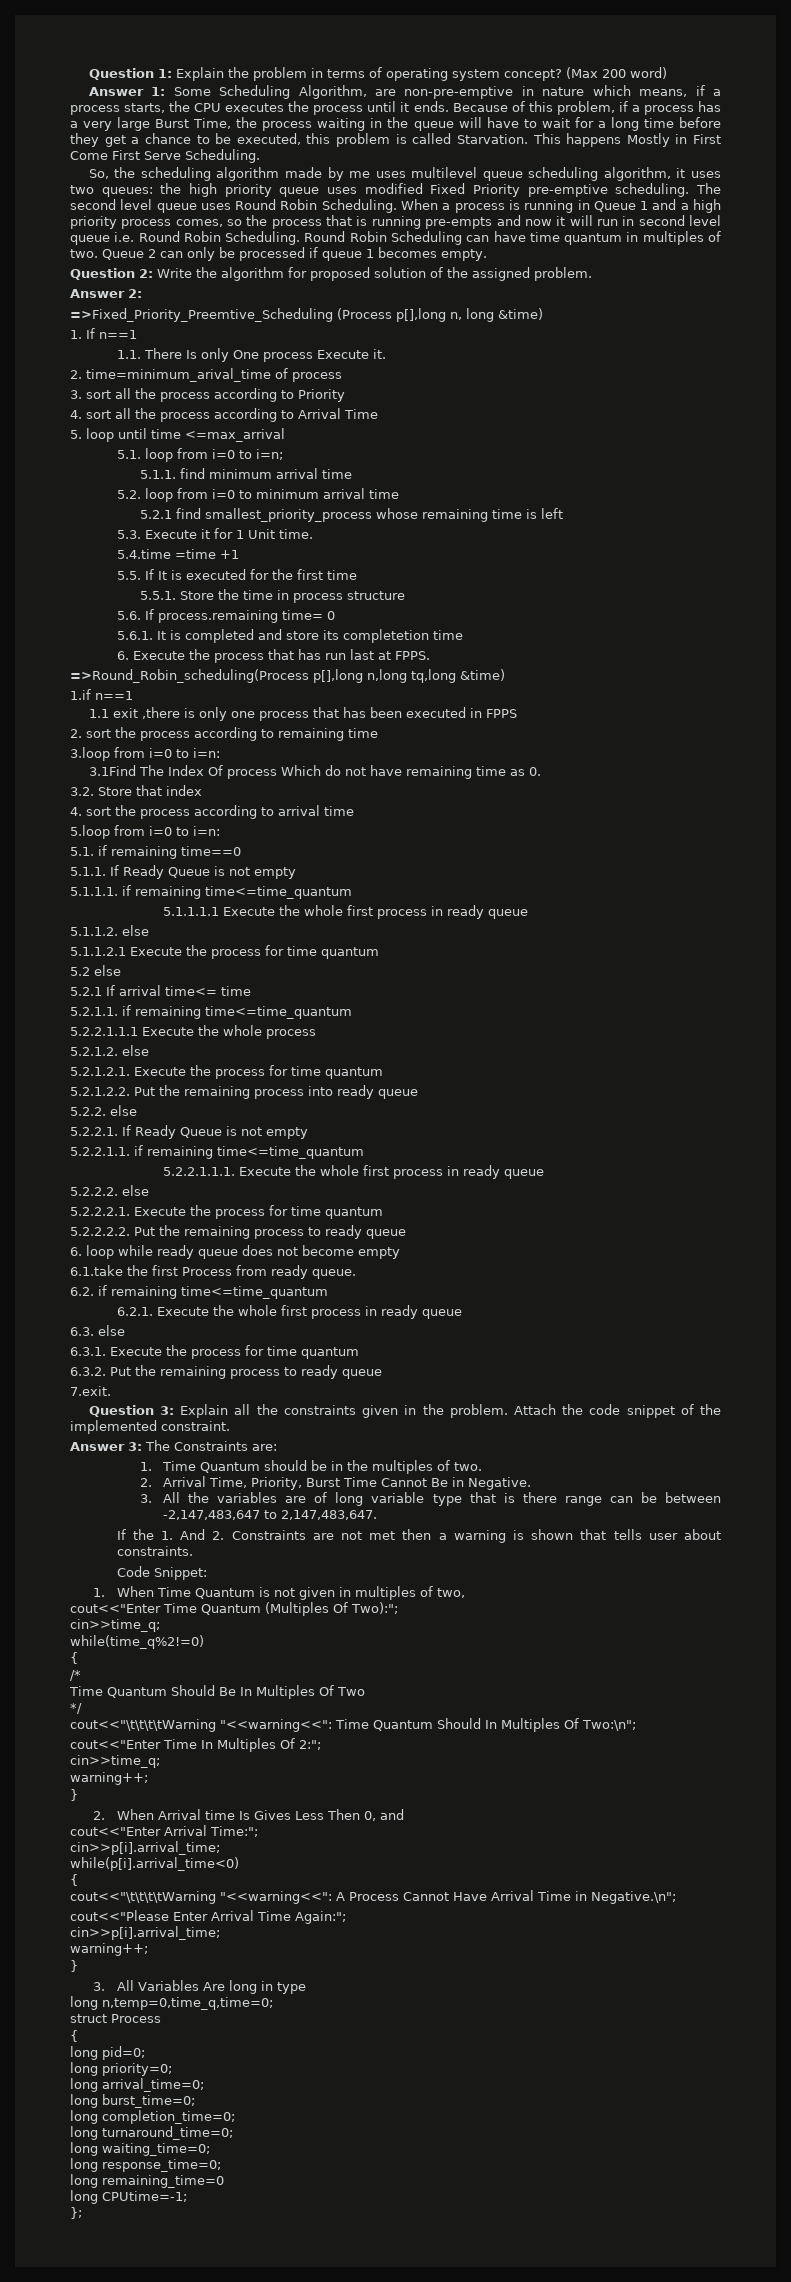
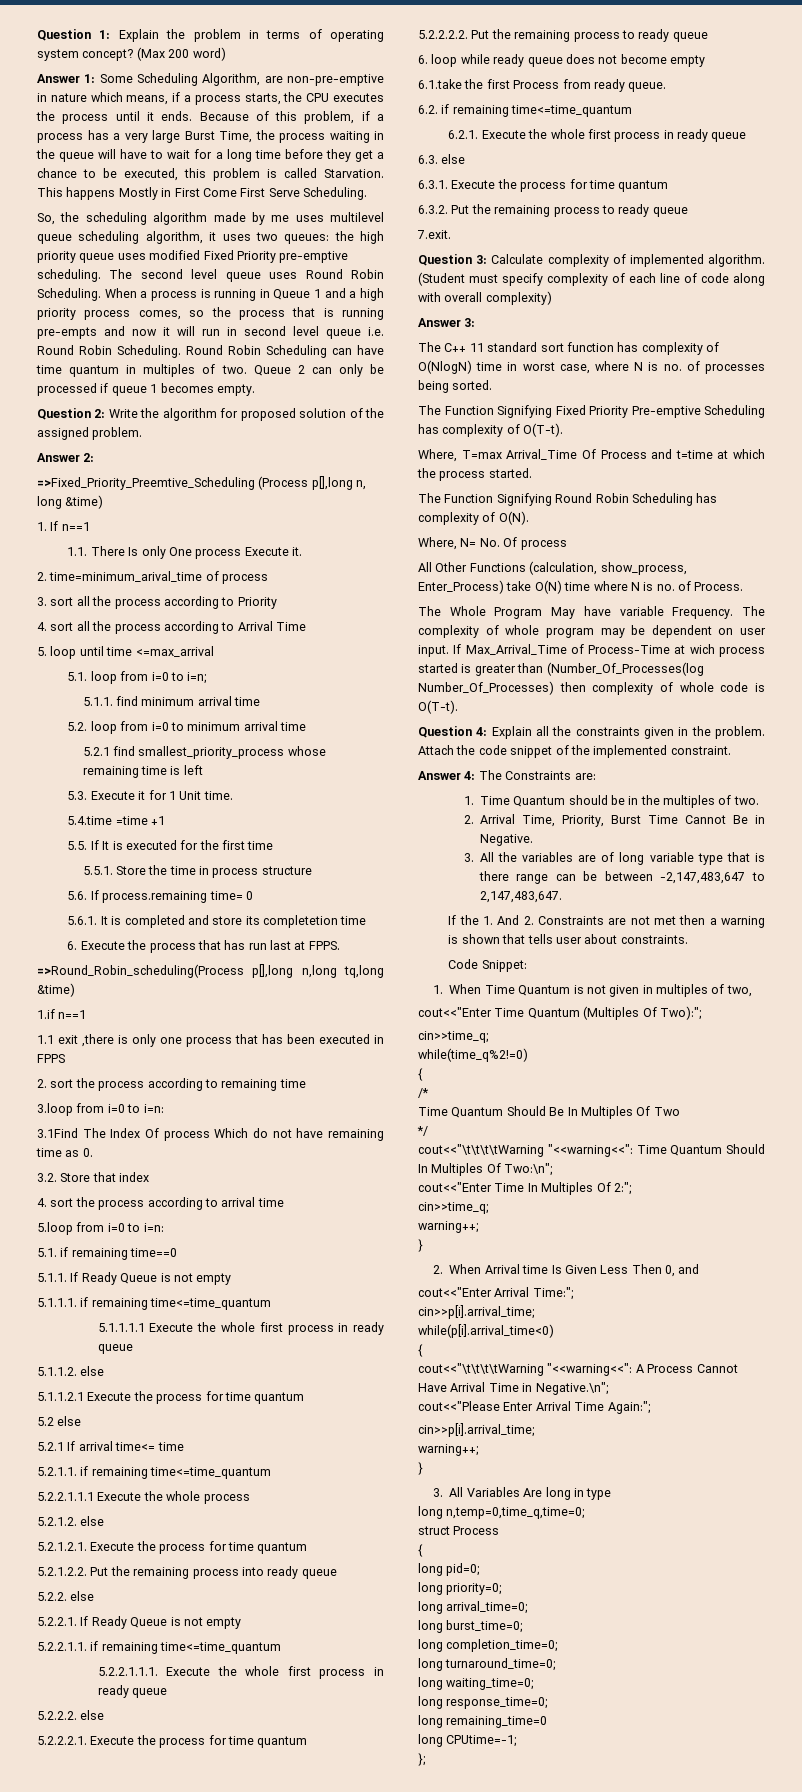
- Question 3: Explain all the constraints given in the problem.
+ Question 3: Calculate complexity of implemented algorithm. (Student must specify complexity of each line of code along with overall complexity)
+ Answer 3:
+ The C++ 11 standard sort function has complexity of O(NlogN) time in worst case, where N is no. of processes being sorted.
+ The Function Signifying Fixed Priority Pre-emptive Scheduling has complexity of O(T-t).
+ Where, T=max Arrival_Time Of Process and t=time at which the process started.
+ The Function Signifying Round Robin Scheduling has complexity of O(N).
+ Where, N= No. Of process
+ All Other Functions (calculation, show_process, Enter_Process) take O(N) time where N is no. of Process.
+ The Whole Program May have variable Frequency. The complexity of whole program may be dependent on user input. If Max_Arrival_Time of Process-Time at wich process started is greater than (Number_Of_Processes(log Number_Of_Processes) then complexity of whole code is O(T-t).
+ Question 4: Explain all the constraints given in the problem.
- Answer 3: The Constraints are:
+ Answer 4: The Constraints are:
- 2. When Arrival time Is Gives Less Then 0, and
+ 2. When Arrival time Is Given Less Then 0, and

